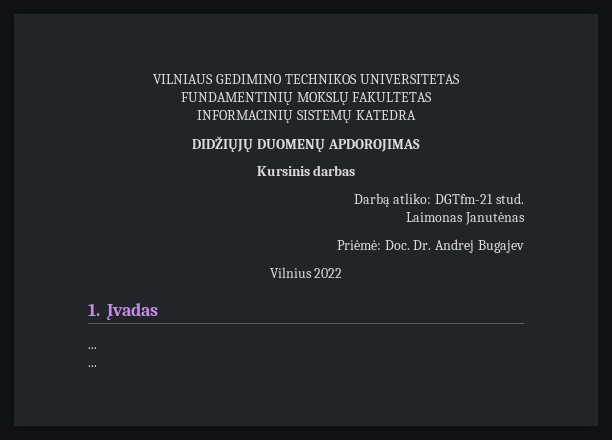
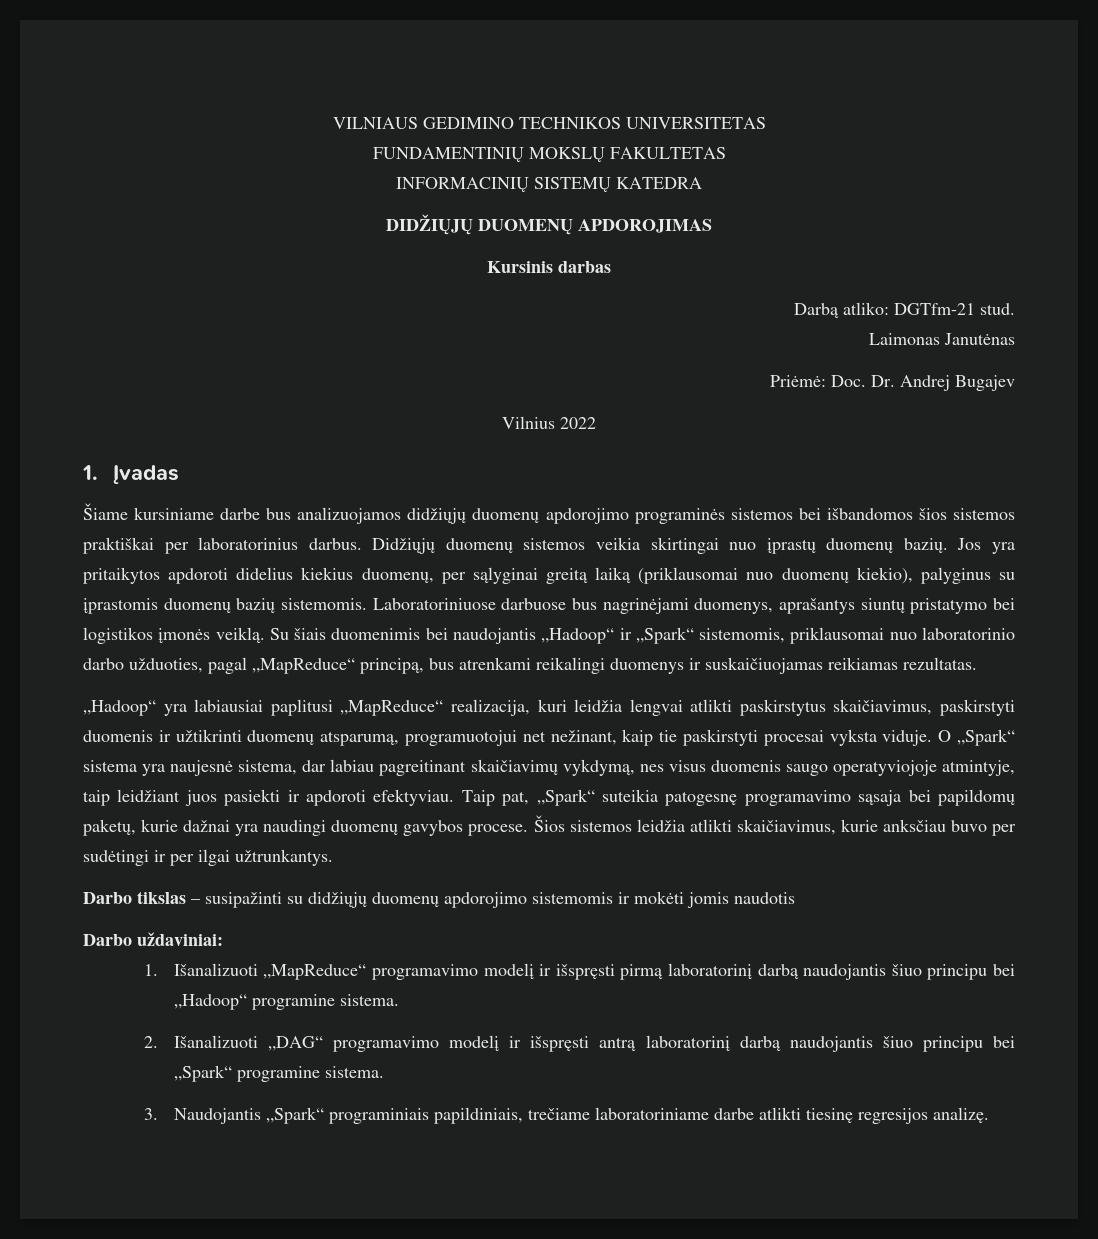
  1. Įvadas
- ...
- ...
+ Šiame kursiniame darbe bus analizuojamos didžiųjų duomenų apdorojimo programinės sistemos bei išbandomos šios sistemos praktiškai per laboratorinius darbus. Didžiųjų duomenų sistemos veikia skirtingai nuo įprastų duomenų bazių. Jos yra pritaikytos apdoroti didelius kiekius duomenų, per sąlyginai greitą laiką (priklausomai nuo duomenų kiekio), palyginus su įprastomis duomenų bazių sistemomis. Laboratoriniuose darbuose bus nagrinėjami duomenys, aprašantys siuntų pristatymo bei logistikos įmonės veiklą. Su šiais duomenimis bei naudojantis „Hadoop“ ir „Spark“ sistemomis, priklausomai nuo laboratorinio darbo užduoties, pagal „MapReduce“ principą, bus atrenkami reikalingi duomenys ir suskaičiuojamas reikiamas rezultatas.
+ „Hadoop“ yra labiausiai paplitusi „MapReduce“ realizacija, kuri leidžia lengvai atlikti paskirstytus skaičiavimus, paskirstyti duomenis ir užtikrinti duomenų atsparumą, programuotojui net nežinant, kaip tie paskirstyti procesai vyksta viduje. O „Spark“ sistema yra naujesnė sistema, dar labiau pagreitinant skaičiavimų vykdymą, nes visus duomenis saugo operatyviojoje atmintyje, taip leidžiant juos pasiekti ir apdoroti efektyviau. Taip pat, „Spark“ suteikia patogesnę programavimo sąsaja bei papildomų paketų, kurie dažnai yra naudingi duomenų gavybos procese. Šios sistemos leidžia atlikti skaičiavimus, kurie anksčiau buvo per sudėtingi ir per ilgai užtrunkantys.
+ Darbo tikslas – susipažinti su didžiųjų duomenų apdorojimo sistemomis ir mokėti jomis naudotis
+ Darbo uždaviniai:
+ 1. Išanalizuoti „MapReduce“ programavimo modelį ir išspręsti pirmą laboratorinį darbą naudojantis šiuo principu bei „Hadoop“ programine sistema.
+ 2. Išanalizuoti „DAG“ programavimo modelį ir išspręsti antrą laboratorinį darbą naudojantis šiuo principu bei „Spark“ programine sistema.
+ 3. Naudojantis „Spark“ programiniais papildiniais, trečiame laboratoriniame darbe atlikti tiesinę regresijos analizę.

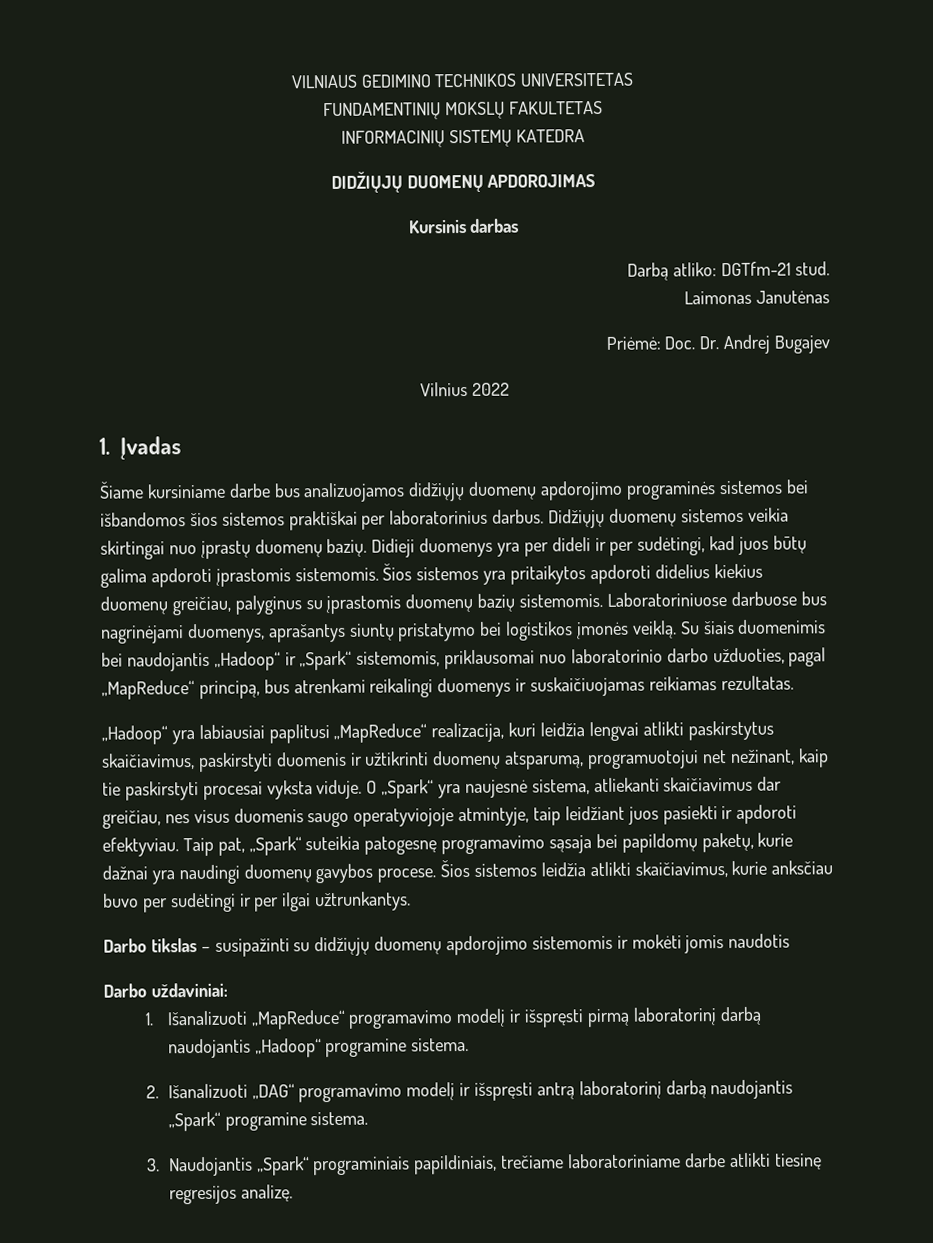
- Jos yra pritaikytos apdoroti didelius kiekius duomenų, per sąlyginai greitą laiką (priklausomai nuo duomenų kiekio), palyginus su įprastomis duomenų bazių sistemomis.
+ Didieji duomenys yra per dideli ir per sudėtingi, kad juos būtų galima apdoroti įprastomis sistemomis. Šios sistemos yra pritaikytos apdoroti didelius kiekius duomenų greičiau, palyginus su įprastomis duomenų bazių sistemomis.
- O „Spark“ sistema yra naujesnė sistema, dar labiau pagreitinant skaičiavimų vykdymą, nes visus duomenis saugo operatyviojoje atmintyje, taip leidžiant juos pasiekti ir apdoroti efektyviau.
+ O „Spark“ yra naujesnė sistema, atliekanti skaičiavimus dar greičiau, nes visus duomenis saugo operatyviojoje atmintyje, taip leidžiant juos pasiekti ir apdoroti efektyviau.
- 1. Išanalizuoti „MapReduce“ programavimo modelį ir išspręsti pirmą laboratorinį darbą naudojantis šiuo principu bei „Hadoop“ programine sistema.
+ 1. Išanalizuoti „MapReduce“ programavimo modelį ir išspręsti pirmą laboratorinį darbą naudojantis „Hadoop“ programine sistema.
- 2. Išanalizuoti „DAG“ programavimo modelį ir išspręsti antrą laboratorinį darbą naudojantis šiuo principu bei „Spark“ programine sistema.
+ 2. Išanalizuoti „DAG“ programavimo modelį ir išspręsti antrą laboratorinį darbą naudojantis „Spark“ programine sistema.

